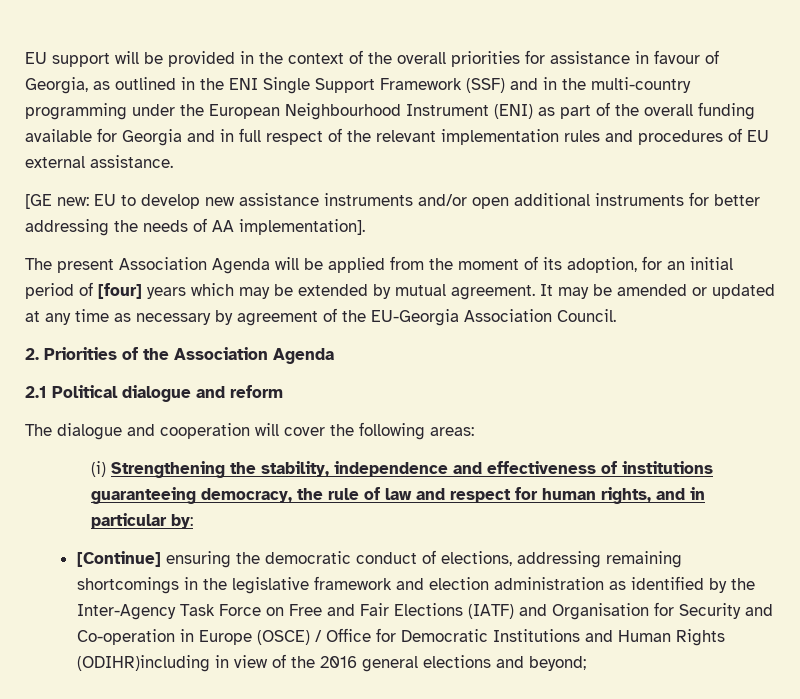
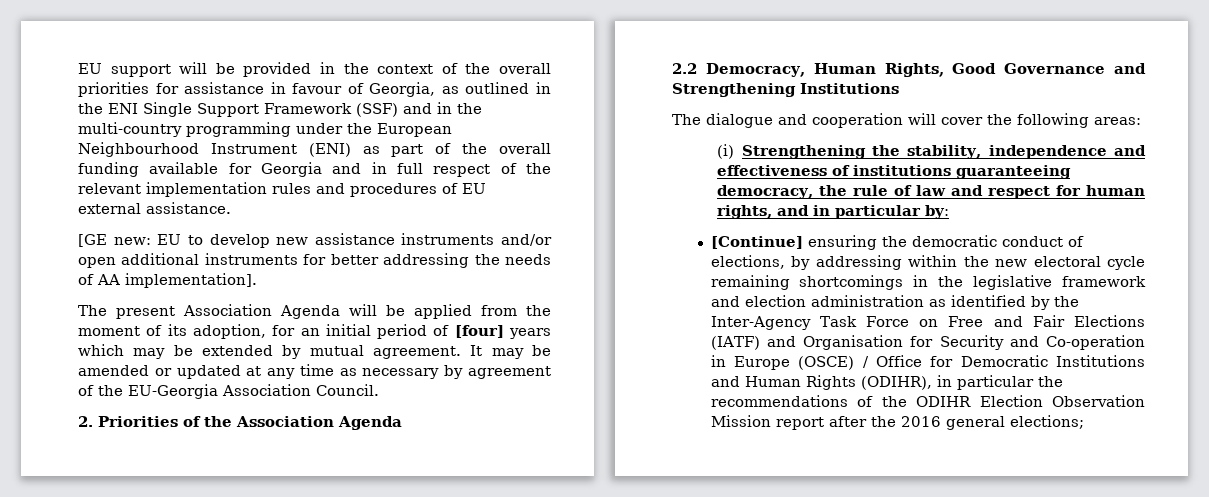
- 2.1 Political dialogue and reform
+ 2.2 Democracy, Human Rights, Good Governance and Strengthening Institutions
- [Continue] ensuring the democratic conduct of elections, addressing remaining shortcomings in the legislative framework and election administration as identified by the Inter-Agency Task Force on Free and Fair Elections (IATF) and Organisation for Security and Co-operation in Europe (OSCE) / Office for Democratic Institutions and Human Rights (ODIHR)including in view of the 2016 general elections and beyond;
+ [Continue] ensuring the democratic conduct of elections, by addressing within the new electoral cycle remaining shortcomings in the legislative framework and election administration as identified by the Inter-Agency Task Force on Free and Fair Elections (IATF) and Organisation for Security and Co-operation in Europe (OSCE) / Office for Democratic Institutions and Human Rights (ODIHR), in particular the recommendations of the ODIHR Election Observation Mission report after the 2016 general elections;

